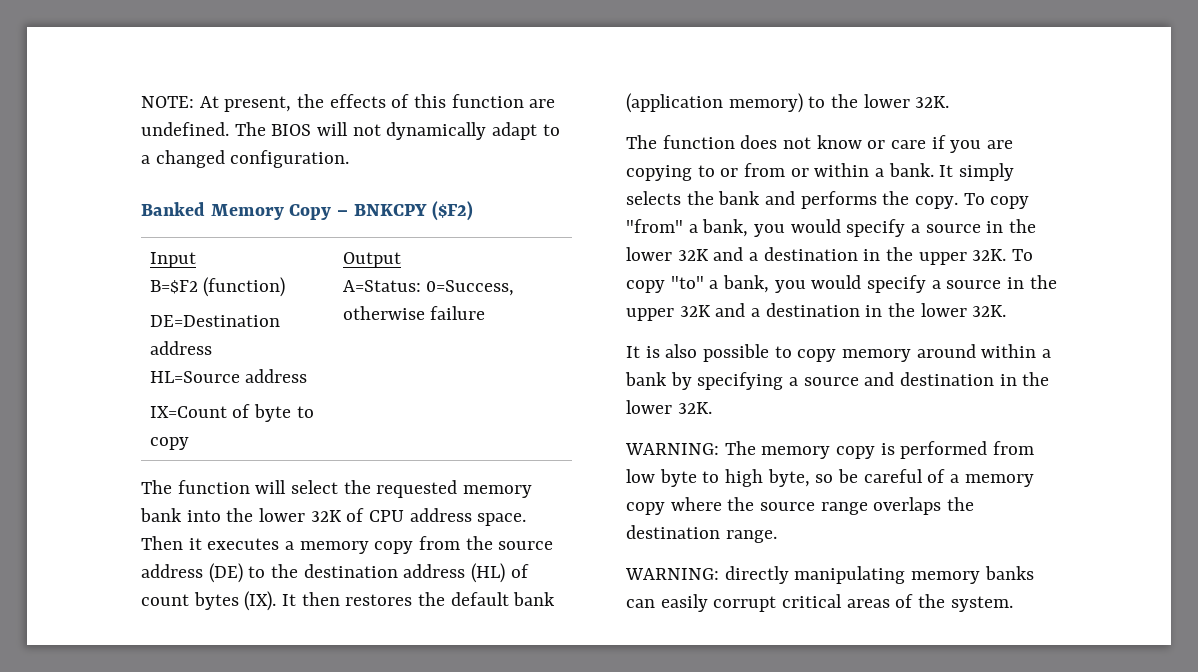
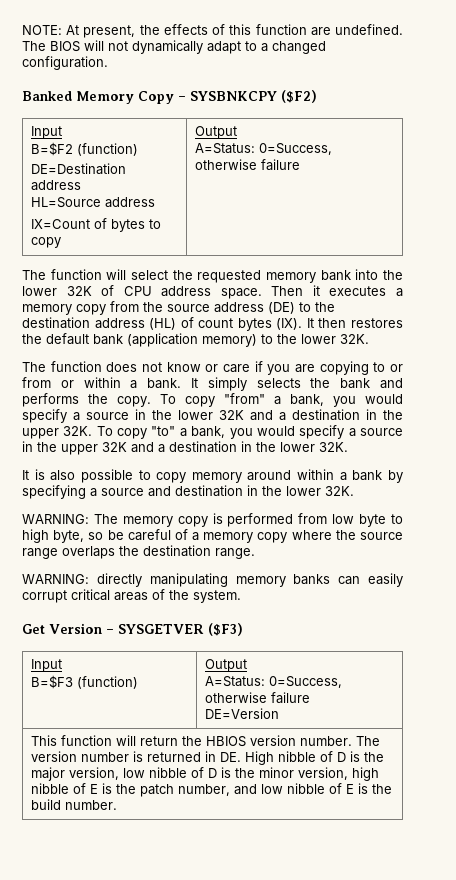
- Banked Memory Copy – BNKCPY ($F2)
+ Banked Memory Copy – SYSBNKCPY ($F2)
  Input
  B=$F2 (function)
  DE=Destination address
  HL=Source address
- IX=Count of byte to copy | Output
+ IX=Count of bytes to copy | Output
+ Get Version – SYSGETVER ($F3)
+ Input
+ B=$F3 (function) | Output
+ A=Status: 0=Success, otherwise failure
+ DE=Version
+ This function will return the HBIOS version number. The version number is returned in DE. High nibble of D is the major version, low nibble of D is the minor version, high nibble of E is the patch number, and low nibble of E is the build number.

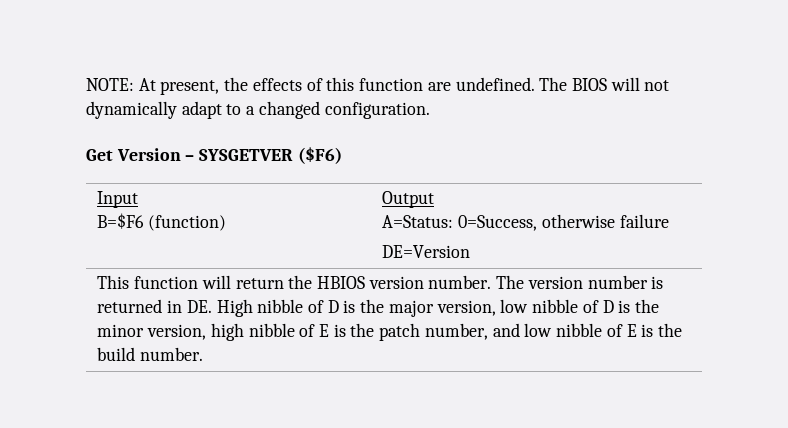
- Banked Memory Copy – SYSBNKCPY ($F2)
- Input
- B=$F2 (function)
- DE=Destination address
- HL=Source address
- IX=Count of bytes to copy | Output
- A=Status: 0=Success, otherwise failure
- The function will select the requested memory bank into the lower 32K of CPU address space. Then it executes a memory copy from the source address (DE) to the destination address (HL) of count bytes (IX). It then restores the default bank (application memory) to the lower 32K.
- The function does not know or care if you are copying to or from or within a bank. It simply selects the bank and performs the copy. To copy "from" a bank, you would specify a source in the lower 32K and a destination in the upper 32K. To copy "to" a bank, you would specify a source in the upper 32K and a destination in the lower 32K.
- It is also possible to copy memory around within a bank by specifying a source and destination in the lower 32K.
- WARNING: The memory copy is performed from low byte to high byte, so be careful of a memory copy where the source range overlaps the destination range.
- WARNING: directly manipulating memory banks can easily corrupt critical areas of the system.
- Get Version – SYSGETVER ($F3)
+ Get Version – SYSGETVER ($F6)
  Input
- B=$F3 (function) | Output
+ B=$F6 (function) | Output

